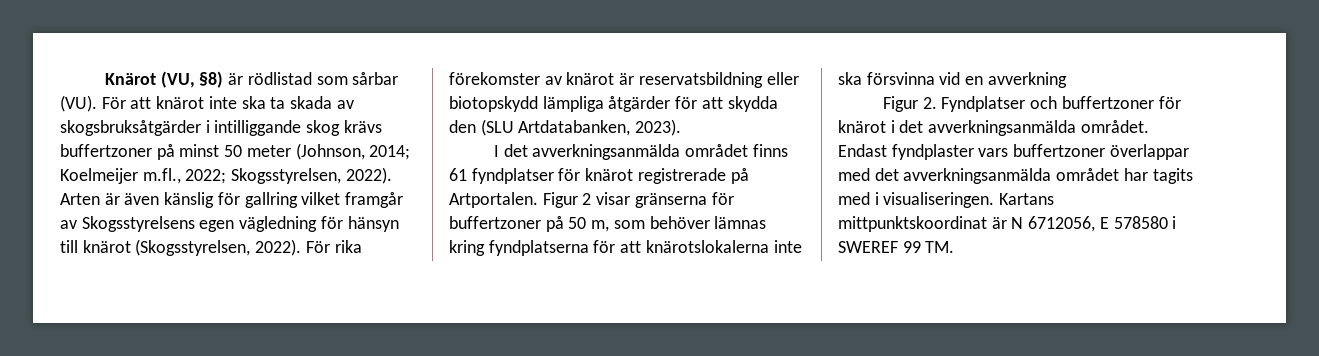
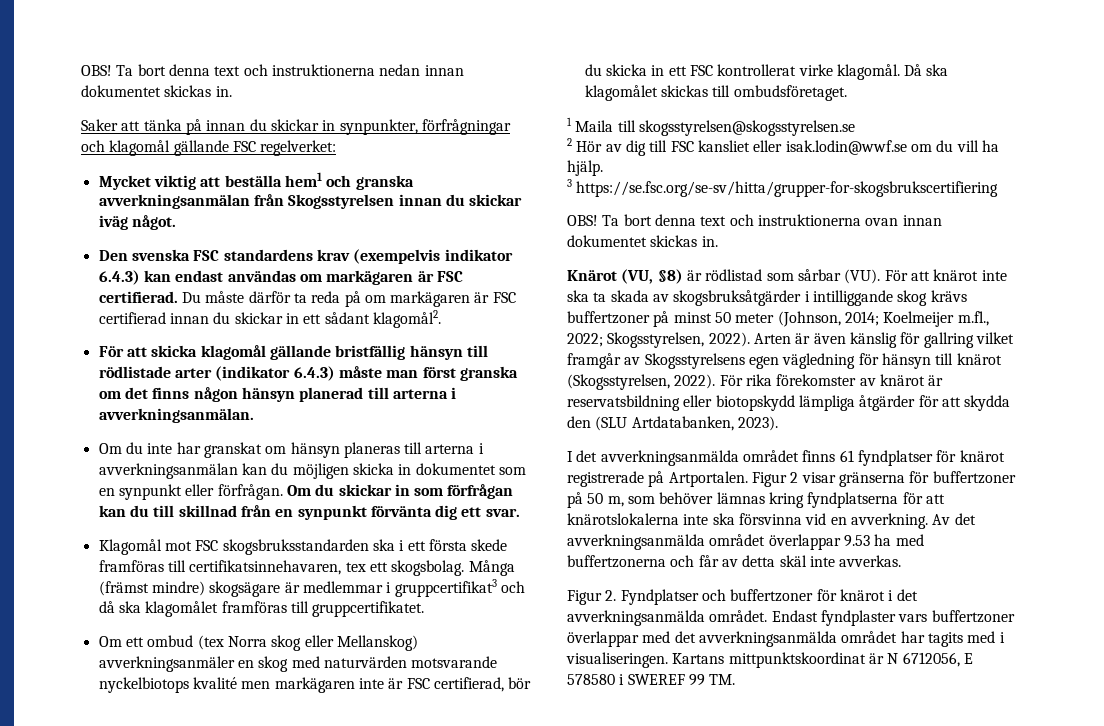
+ OBS! Ta bort denna text och instruktionerna nedan innan dokumentet skickas in.
+ Saker att tänka på innan du skickar in synpunkter, förfrågningar och klagomål gällande FSC regelverket:
+ Mycket viktig att beställa hem1 och granska avverkningsanmälan från Skogsstyrelsen innan du skickar iväg något.
+ Den svenska FSC standardens krav (exempelvis indikator 6.4.3) kan endast användas om markägaren är FSC certifierad. Du måste därför ta reda på om markägaren är FSC certifierad innan du skickar in ett sådant klagomål2.
+ För att skicka klagomål gällande bristfällig hänsyn till rödlistade arter (indikator 6.4.3) måste man först granska om det finns någon hänsyn planerad till arterna i avverkningsanmälan.
+ Om du inte har granskat om hänsyn planeras till arterna i avverkningsanmälan kan du möjligen skicka in dokumentet som en synpunkt eller förfrågan. Om du skickar in som förfrågan kan du till skillnad från en synpunkt förvänta dig ett svar.
+ Klagomål mot FSC skogsbruksstandarden ska i ett första skede framföras till certifikatsinnehavaren, tex ett skogsbolag. Många (främst mindre) skogsägare är medlemmar i gruppcertifikat3 och då ska klagomålet framföras till gruppcertifikatet.
+ Om ett ombud (tex Norra skog eller Mellanskog) avverkningsanmäler en skog med naturvärden motsvarande nyckelbiotops kvalité men markägaren inte är FSC certifierad, bör du skicka in ett FSC kontrollerat virke klagomål. Då ska klagomålet skickas till ombudsföretaget.
+ 1 Maila till skogsstyrelsen@skogsstyrelsen.se
+ 2 Hör av dig till FSC kansliet eller isak.lodin@wwf.se om du vill ha hjälp.
+ 3 https://se.fsc.org/se-sv/hitta/grupper-for-skogsbrukscertifiering
+ OBS! Ta bort denna text och instruktionerna ovan innan dokumentet skickas in.
- Figur 2 visar gränserna för buffertzoner på 50 m, som behöver lämnas kring fyndplatserna för att knärotslokalerna inte ska försvinna vid en avverkning
+ Figur 2 visar gränserna för buffertzoner på 50 m, som behöver lämnas kring fyndplatserna för att knärotslokalerna inte ska försvinna vid en avverkning. Av det avverkningsanmälda området överlappar 9.53 ha med buffertzonerna och får av detta skäl inte avverkas.

